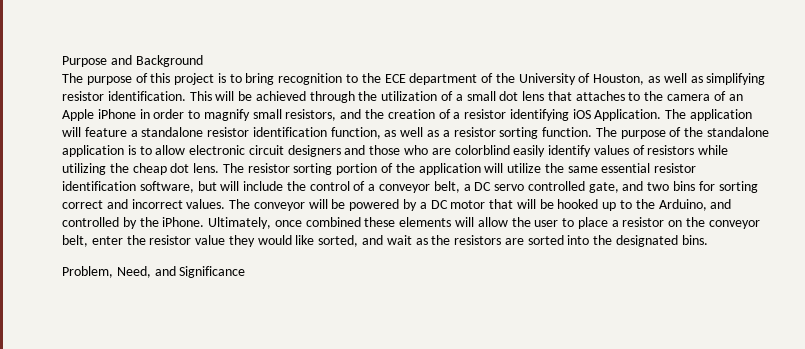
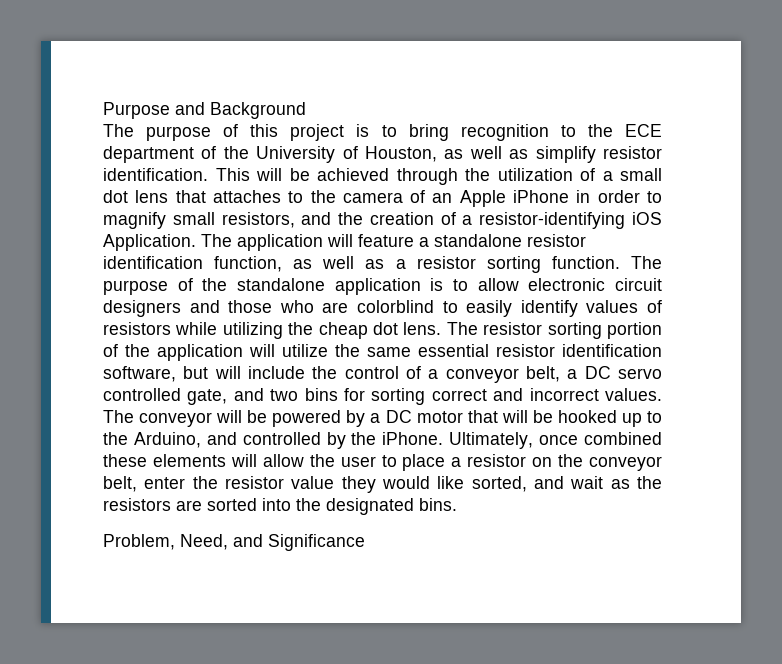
- The purpose of this project is to bring recognition to the ECE department of the University of Houston, as well as simplifying resistor identification.
+ The purpose of this project is to bring recognition to the ECE department of the University of Houston, as well as simplify resistor identification.
- This will be achieved through the utilization of a small dot lens that attaches to the camera of an Apple iPhone in order to magnify small resistors, and the creation of a resistor identifying iOS Application.
+ This will be achieved through the utilization of a small dot lens that attaches to the camera of an Apple iPhone in order to magnify small resistors, and the creation of a resistor-identifying iOS Application.
- The purpose of the standalone application is to allow electronic circuit designers and those who are colorblind easily identify values of resistors while utilizing the cheap dot lens.
+ The purpose of the standalone application is to allow electronic circuit designers and those who are colorblind to easily identify values of resistors while utilizing the cheap dot lens.

